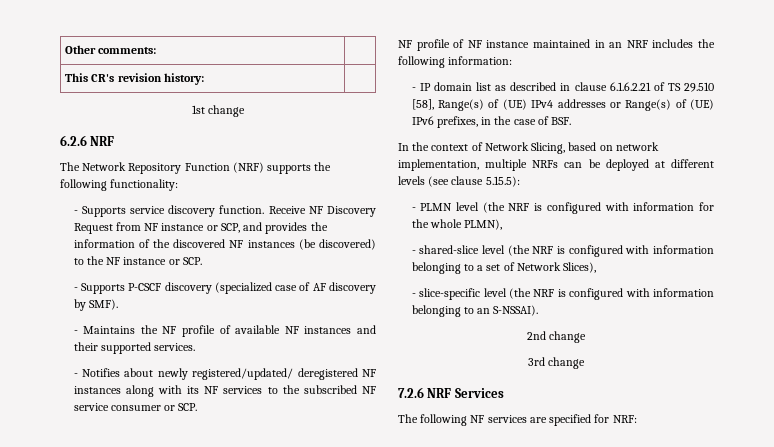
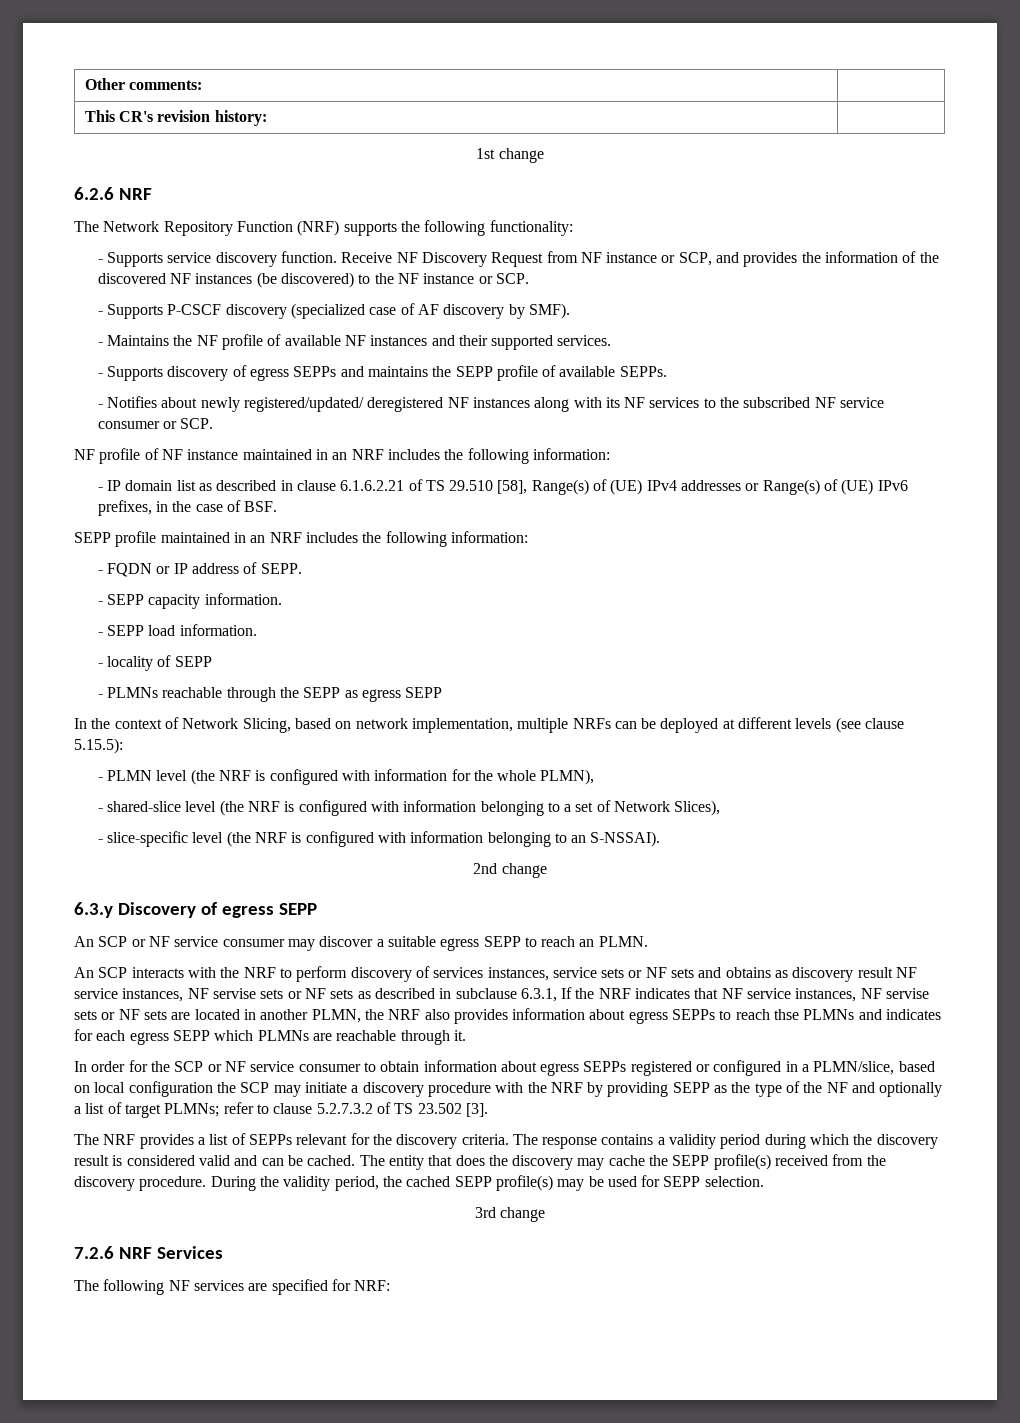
+ - Supports discovery of egress SEPPs and maintains the SEPP profile of available SEPPs.
+ SEPP profile maintained in an NRF includes the following information:
+ - FQDN or IP address of SEPP.
+ - SEPP capacity information.
+ - SEPP load information.
+ - locality of SEPP
+ - PLMNs reachable through the SEPP as egress SEPP
+ 6.3.y Discovery of egress SEPP
+ An SCP or NF service consumer may discover a suitable egress SEPP to reach an PLMN.
+ An SCP interacts with the NRF to perform discovery of services instances, service sets or NF sets and obtains as discovery result NF service instances, NF servise sets or NF sets as described in subclause 6.3.1, If the NRF indicates that NF service instances, NF servise sets or NF sets are located in another PLMN, the NRF also provides information about egress SEPPs to reach thse PLMNs and indicates for each egress SEPP which PLMNs are reachable through it.
+ In order for the SCP or NF service consumer to obtain information about egress SEPPs registered or configured in a PLMN/slice, based on local configuration the SCP may initiate a discovery procedure with the NRF by providing SEPP as the type of the NF and optionally a list of target PLMNs; refer to clause 5.2.7.3.2 of TS 23.502 [3].
+ The NRF provides a list of SEPPs relevant for the discovery criteria. The response contains a validity period during which the discovery result is considered valid and can be cached. The entity that does the discovery may cache the SEPP profile(s) received from the discovery procedure. During the validity period, the cached SEPP profile(s) may be used for SEPP selection.

